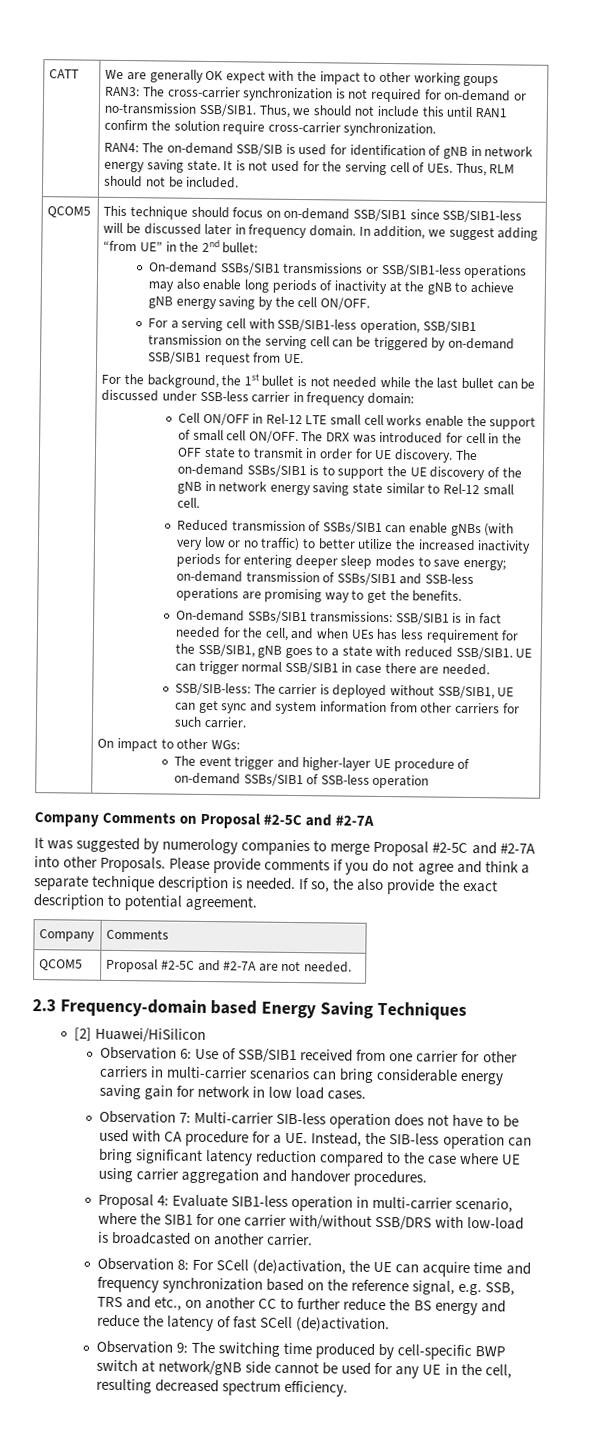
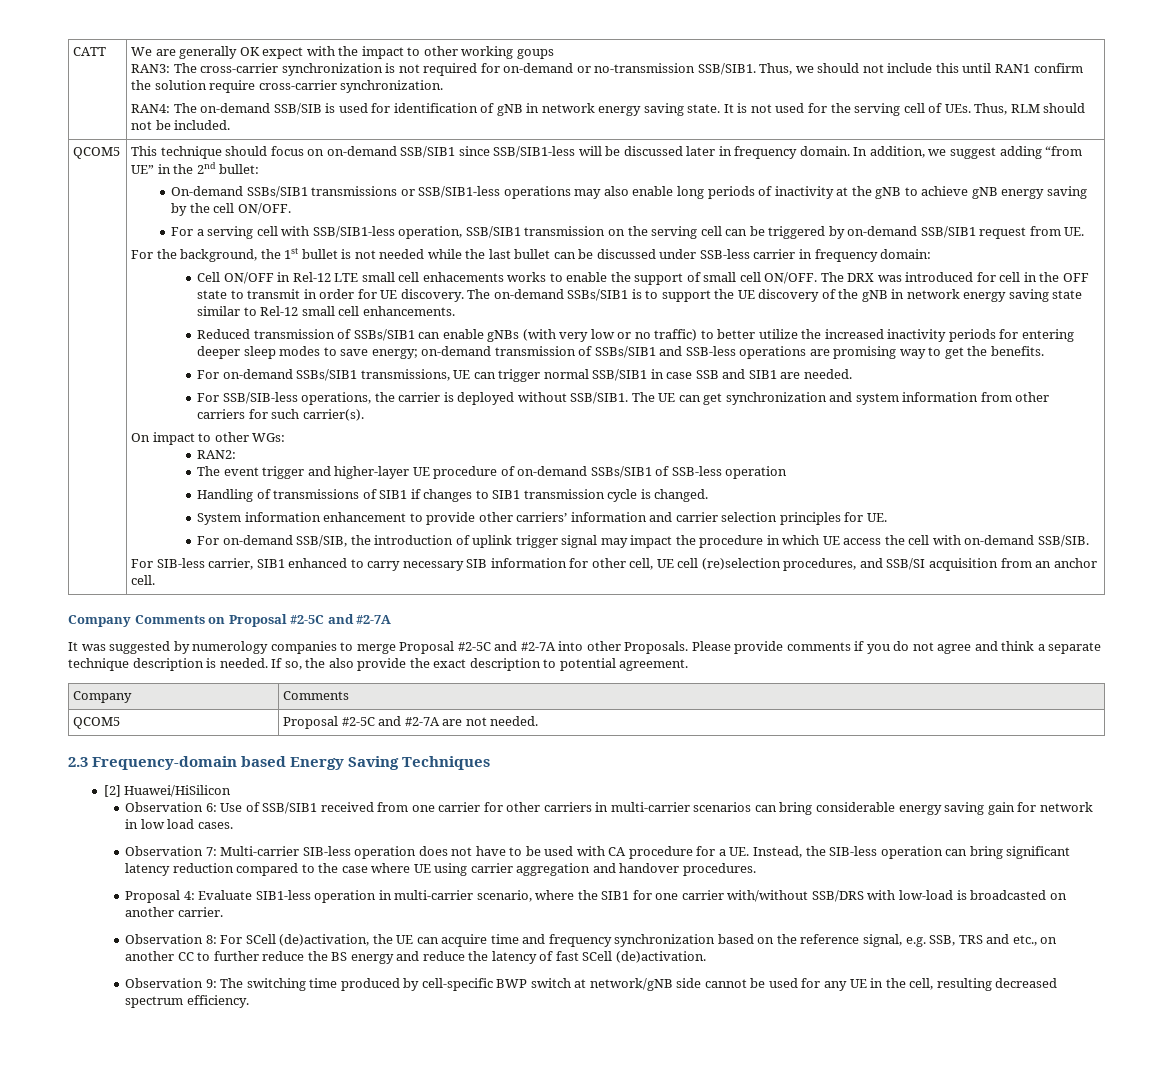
- Cell ON/OFF in Rel-12 LTE small cell works enable the support of small cell ON/OFF.
+ Cell ON/OFF in Rel-12 LTE small cell enhacements works to enable the support of small cell ON/OFF.
- The on-demand SSBs/SIB1 is to support the UE discovery of the gNB in network energy saving state similar to Rel-12 small cell.
+ The on-demand SSBs/SIB1 is to support the UE discovery of the gNB in network energy saving state similar to Rel-12 small cell enhancements.
- On-demand SSBs/SIB1 transmissions: SSB/SIB1 is in fact needed for the cell, and when UEs has less requirement for the SSB/SIB1, gNB goes to a state with reduced SSB/SIB1. UE can trigger normal SSB/SIB1 in case there are needed.
+ For on-demand SSBs/SIB1 transmissions, UE can trigger normal SSB/SIB1 in case SSB and SIB1 are needed.
- SSB/SIB-less: The carrier is deployed without SSB/SIB1, UE can get sync and system information from other carriers for such carrier.
+ For SSB/SIB-less operations, the carrier is deployed without SSB/SIB1. The UE can get synchronization and system information from other carriers for such carrier(s).
+ RAN2:
+ Handling of transmissions of SIB1 if changes to SIB1 transmission cycle is changed.
+ System information enhancement to provide other carriers’ information and carrier selection principles for UE.
+ For on-demand SSB/SIB, the introduction of uplink trigger signal may impact the procedure in which UE access the cell with on-demand SSB/SIB.
+ For SIB-less carrier, SIB1 enhanced to carry necessary SIB information for other cell, UE cell (re)selection procedures, and SSB/SI acquisition from an anchor cell.

